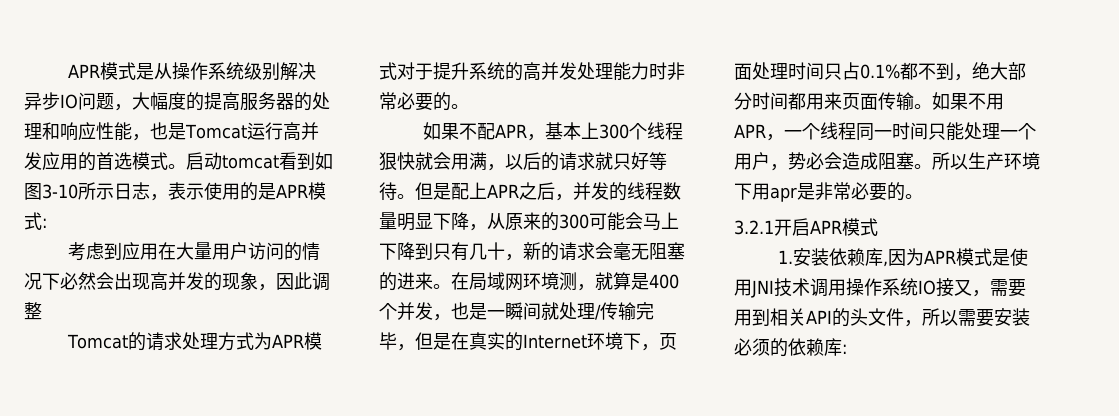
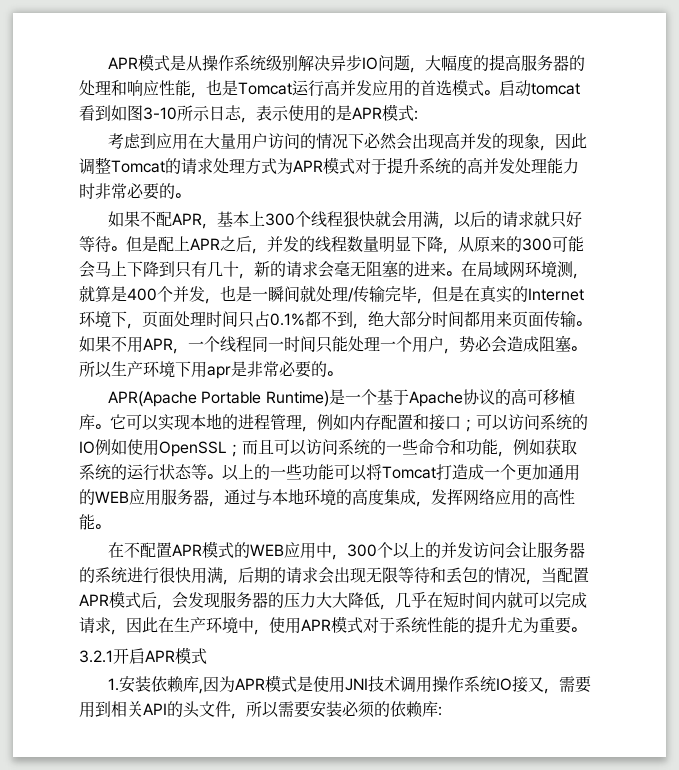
- 考虑到应用在大量用户访问的情况下必然会出现高并发的现象，因此调整
- Tomcat的请求处理方式为APR模式对于提升系统的高并发处理能力时非常必要的。
+ 考虑到应用在大量用户访问的情况下必然会出现高并发的现象，因此调整Tomcat的请求处理方式为APR模式对于提升系统的高并发处理能力时非常必要的。
+ APR(Apache Portable Runtime)是一个基于Apache协议的高可移植库。它可以实现本地的进程管理，例如内存配置和接口；可以访问系统的IO例如使用OpenSSL；而且可以访问系统的一些命令和功能，例如获取系统的运行状态等。以上的一些功能可以将Tomcat打造成一个更加通用的WEB应用服务器，通过与本地环境的高度集成，发挥网络应用的高性能。
+ 在不配置APR模式的WEB应用中，300个以上的并发访问会让服务器的系统进行很快用满，后期的请求会出现无限等待和丢包的情况，当配置APR模式后，会发现服务器的压力大大降低，几乎在短时间内就可以完成请求，因此在生产环境中，使用APR模式对于系统性能的提升尤为重要。

